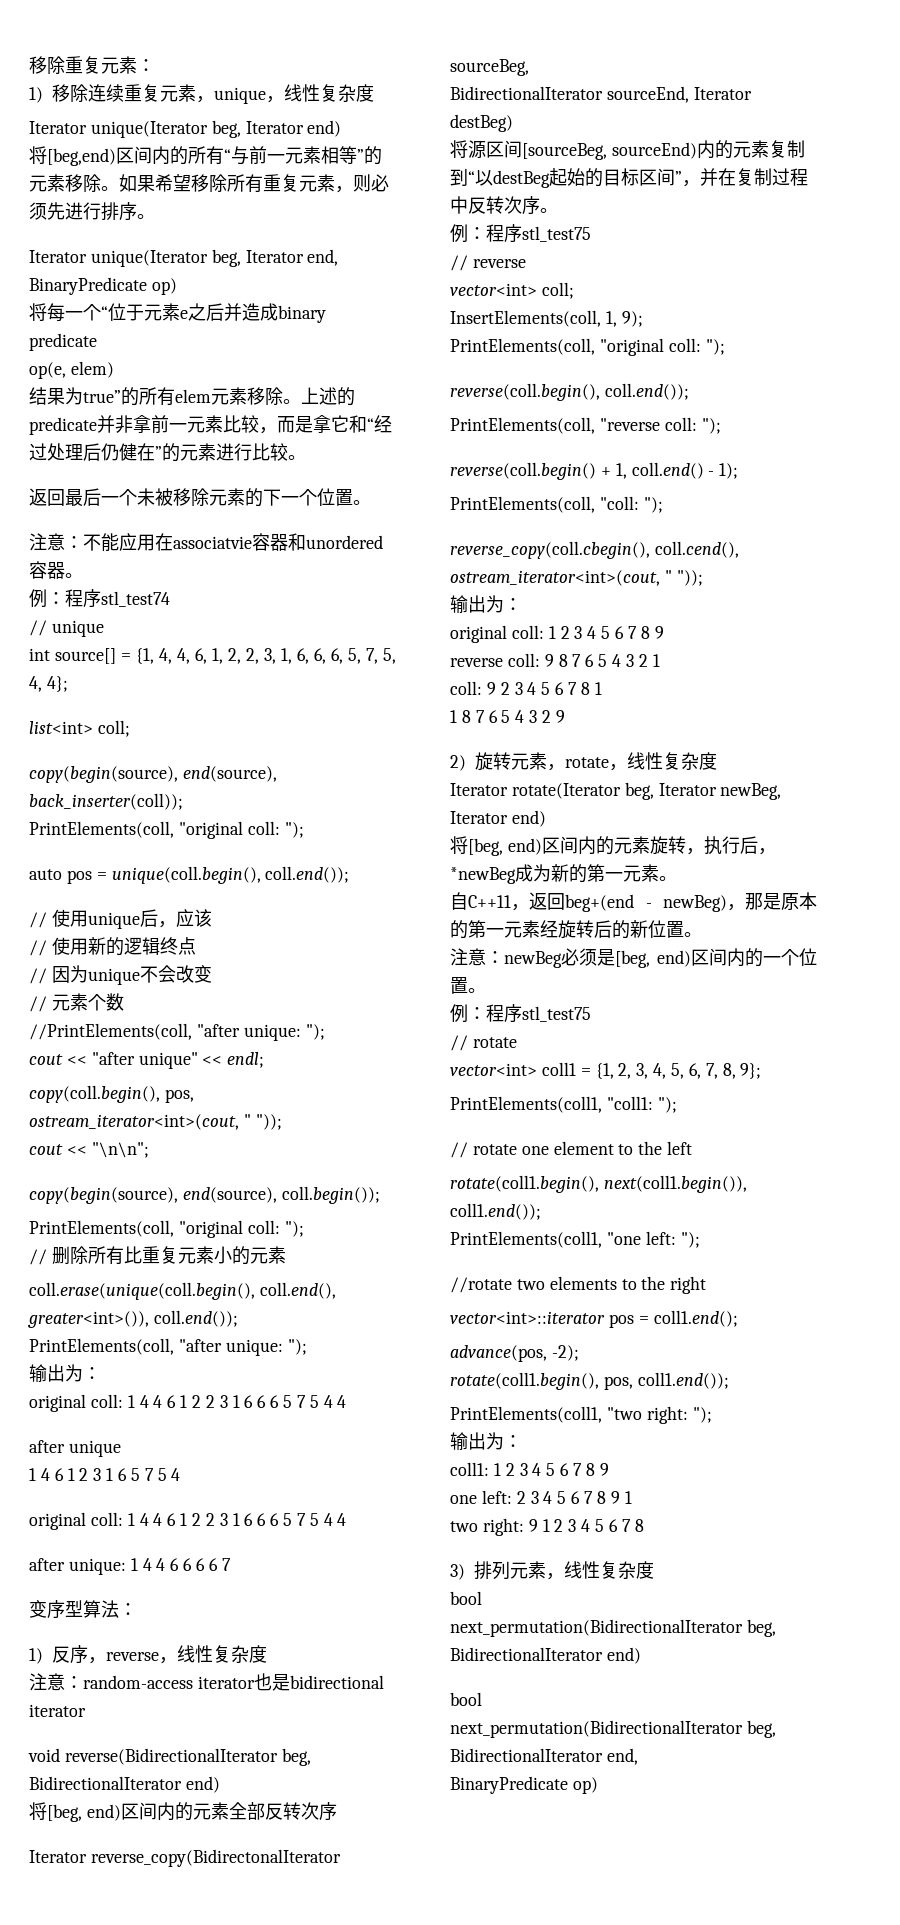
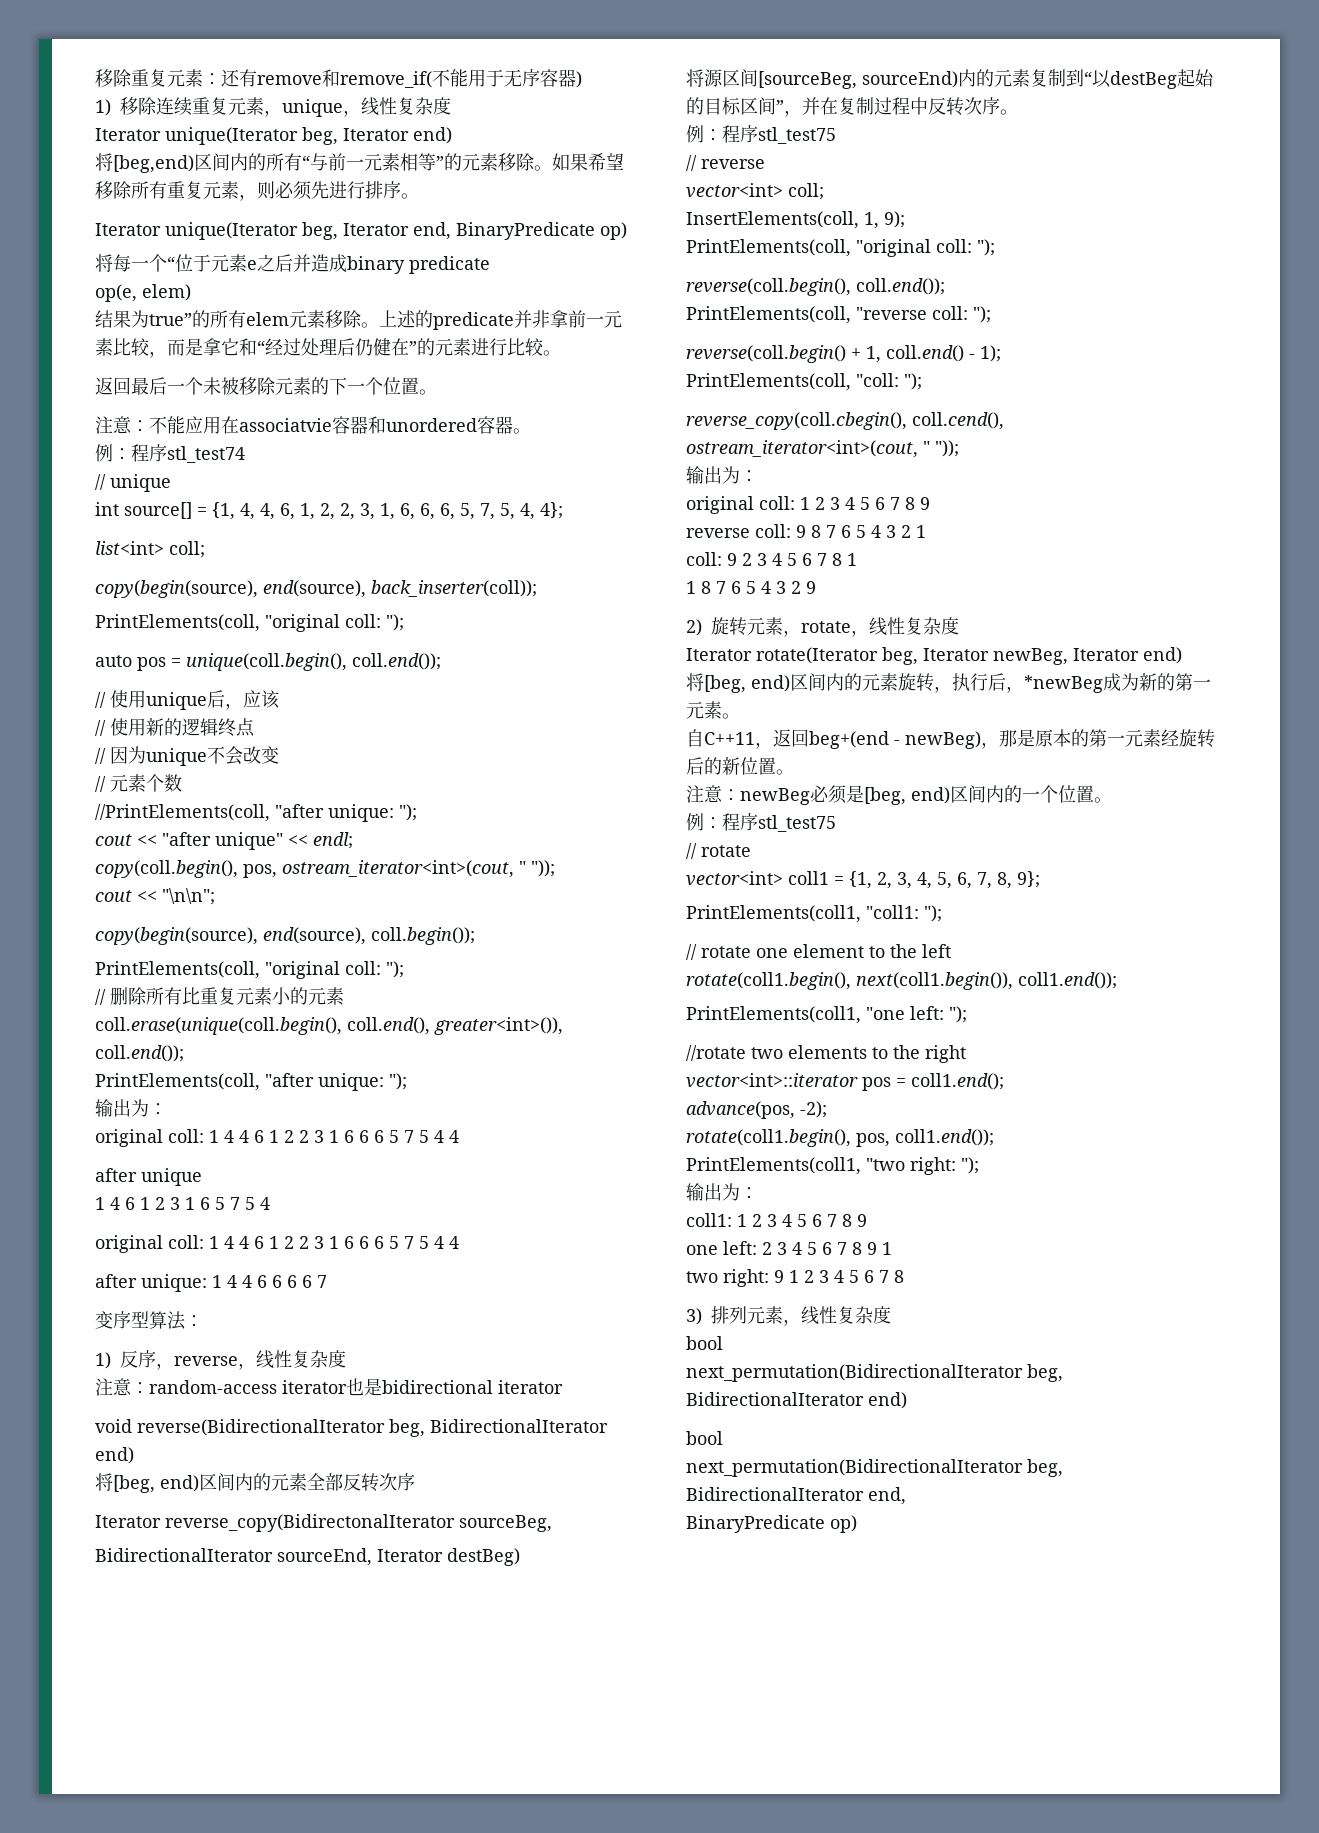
- 移除重复元素：
+ 移除重复元素：还有remove和remove_if(不能用于无序容器)

